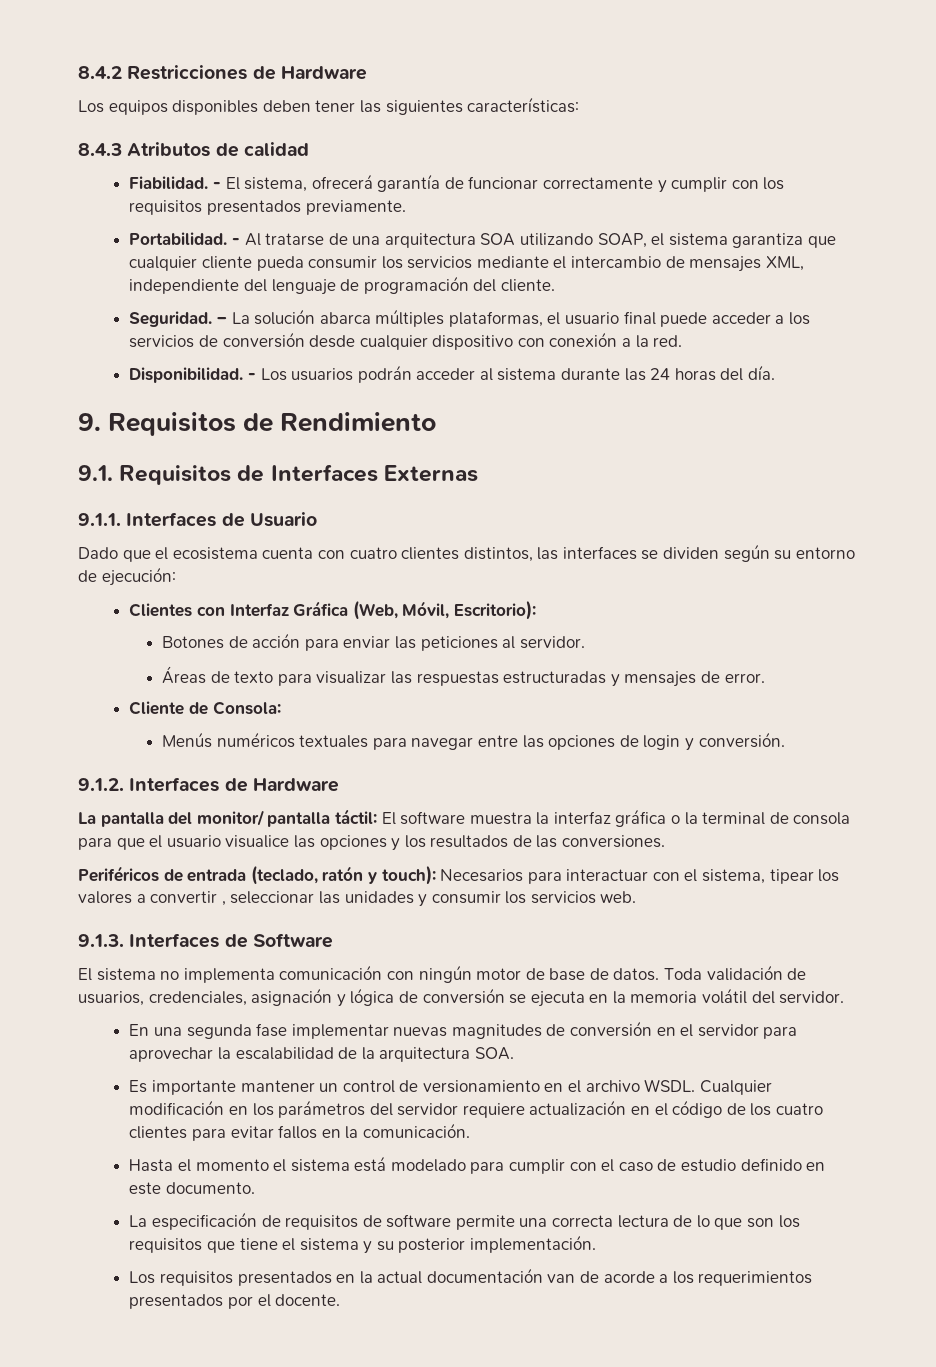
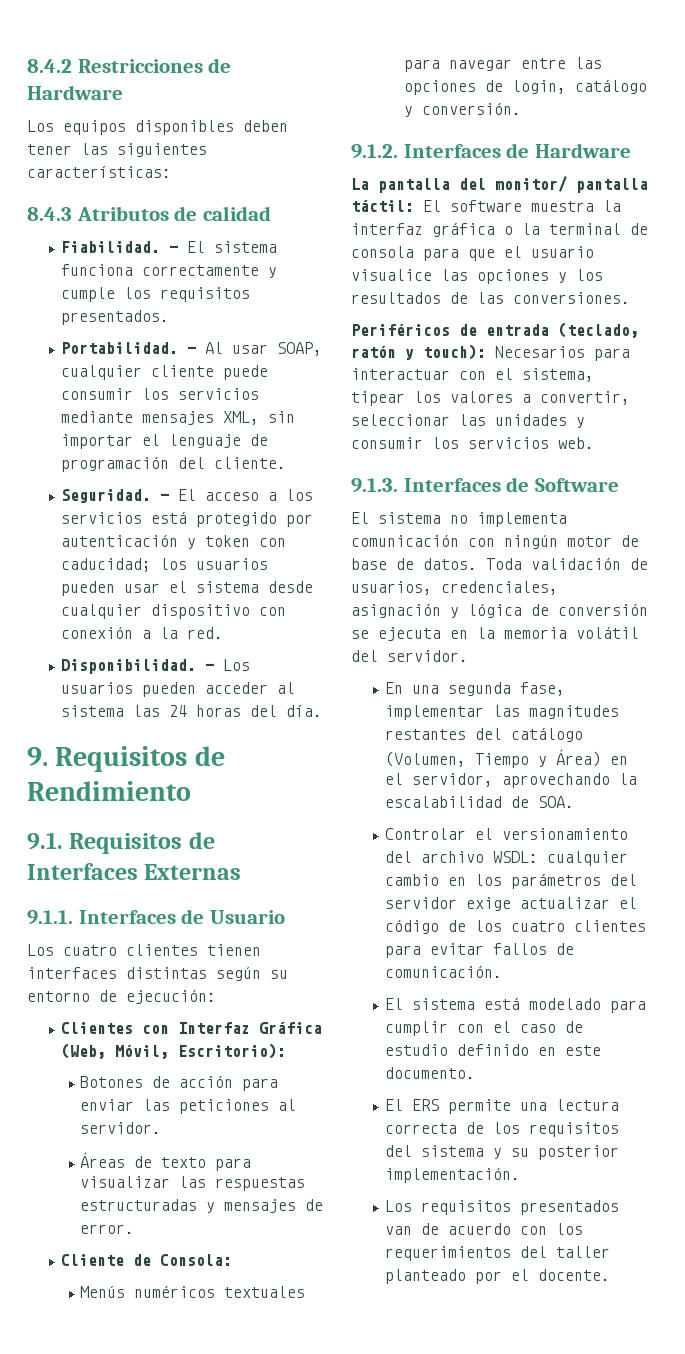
- - El sistema, ofrecerá garantía de funcionar correctamente y cumplir con los requisitos presentados previamente.
- Portabilidad. - Al tratarse de una arquitectura SOA utilizando SOAP, el sistema garantiza que cualquier cliente pueda consumir los servicios mediante el intercambio de mensajes XML, independiente del lenguaje de programación del cliente.
+ - El sistema funciona correctamente y cumple los requisitos presentados.
+ Portabilidad. - Al usar SOAP, cualquier cliente puede consumir los servicios mediante mensajes XML, sin importar el lenguaje de programación del cliente.
- – La solución abarca múltiples plataformas, el usuario final puede acceder a los servicios de conversión desde cualquier dispositivo con conexión a la red.
+ – El acceso a los servicios está protegido por autenticación y token con caducidad; los usuarios pueden usar el sistema desde cualquier dispositivo con conexión a la red.
- - Los usuarios podrán acceder al sistema durante las 24 horas del día.
+ - Los usuarios pueden acceder al sistema las 24 horas del día.
- Dado que el ecosistema cuenta con cuatro clientes distintos, las interfaces se dividen según su entorno de ejecución:
+ Los cuatro clientes tienen interfaces distintas según su entorno de ejecución:
- Menús numéricos textuales para navegar entre las opciones de login y conversión.
+ Menús numéricos textuales para navegar entre las opciones de login, catálogo y conversión.
- Periféricos de entrada (teclado, ratón y touch): Necesarios para interactuar con el sistema, tipear los valores a convertir , seleccionar las unidades y consumir los servicios web.
+ Periféricos de entrada (teclado, ratón y touch): Necesarios para interactuar con el sistema, tipear los valores a convertir, seleccionar las unidades y consumir los servicios web.
- En una segunda fase implementar nuevas magnitudes de conversión en el servidor para aprovechar la escalabilidad de la arquitectura SOA.
+ En una segunda fase, implementar las magnitudes restantes del catálogo (Volumen, Tiempo y Área) en el servidor, aprovechando la escalabilidad de SOA.
- Es importante mantener un control de versionamiento en el archivo WSDL. Cualquier modificación en los parámetros del servidor requiere actualización en el código de los cuatro clientes para evitar fallos en la comunicación.
+ Controlar el versionamiento del archivo WSDL: cualquier cambio en los parámetros del servidor exige actualizar el código de los cuatro clientes para evitar fallos de comunicación.
- Hasta el momento el sistema está modelado para cumplir con el caso de estudio definido en este documento.
+ El sistema está modelado para cumplir con el caso de estudio definido en este documento.
- La especificación de requisitos de software permite una correcta lectura de lo que son los requisitos que tiene el sistema y su posterior implementación.
+ El ERS permite una lectura correcta de los requisitos del sistema y su posterior implementación.
- Los requisitos presentados en la actual documentación van de acorde a los requerimientos presentados por el docente.
+ Los requisitos presentados van de acuerdo con los requerimientos del taller planteado por el docente.

